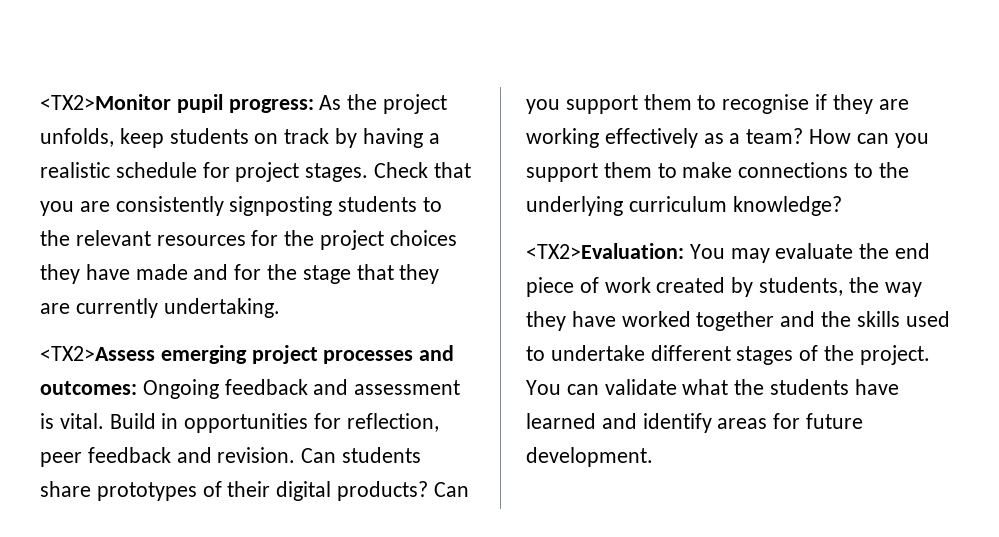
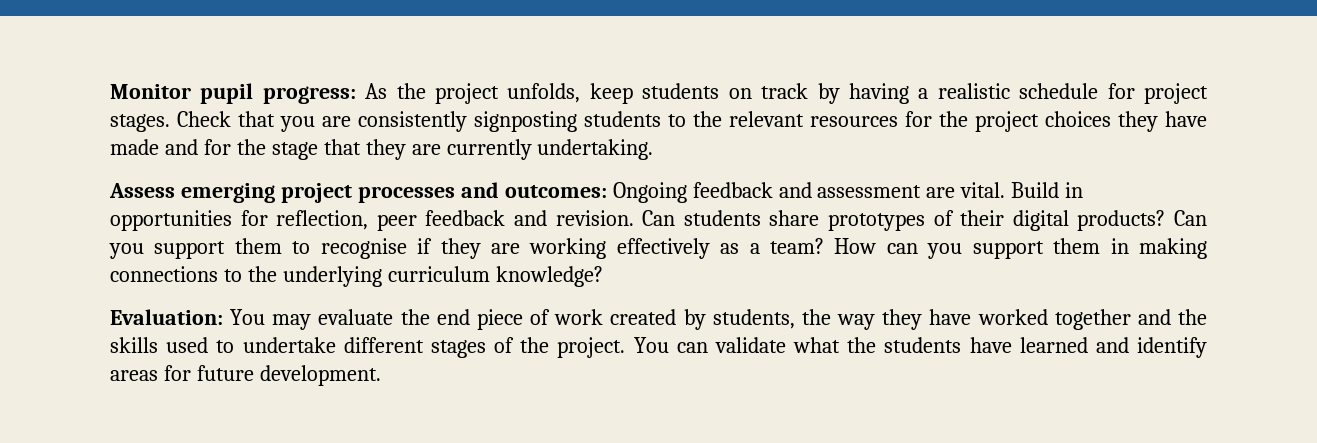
- <TX2>Monitor pupil progress: As the project unfolds, keep students on track by having a realistic schedule for project stages.
+ Monitor pupil progress: As the project unfolds, keep students on track by having a realistic schedule for project stages.
- <TX2>Assess emerging project processes and outcomes: Ongoing feedback and assessment is vital.
+ Assess emerging project processes and outcomes: Ongoing feedback and assessment are vital.
- How can you support them to make connections to the underlying curriculum knowledge?
+ How can you support them in making connections to the underlying curriculum knowledge?
- <TX2>Evaluation: You may evaluate the end piece of work created by students, the way they have worked together and the skills used to undertake different stages of the project.
+ Evaluation: You may evaluate the end piece of work created by students, the way they have worked together and the skills used to undertake different stages of the project.

